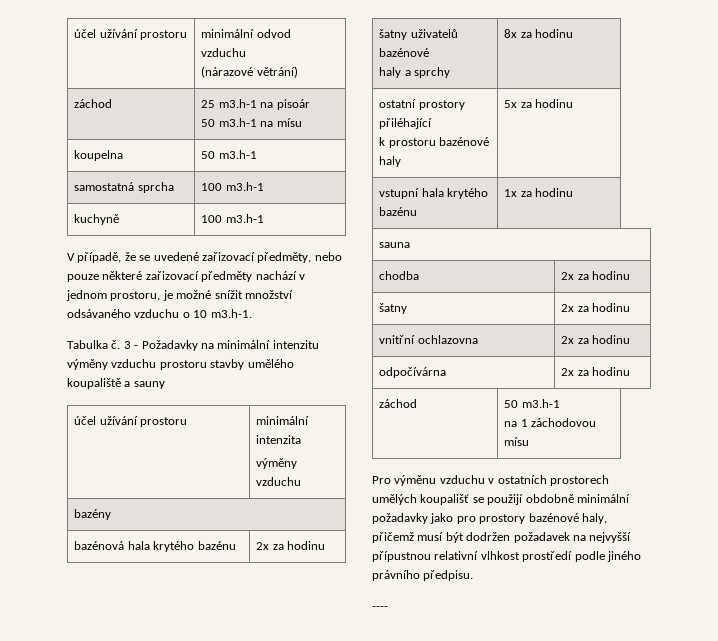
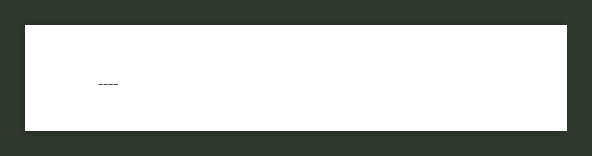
- účel užívání prostoru | minimální odvod vzduchu
- (nárazové větrání)
- záchod | 25 m3.h-1 na pisoár
- 50 m3.h-1 na mísu
- koupelna | 50 m3.h-1
- samostatná sprcha | 100 m3.h-1
- kuchyně | 100 m3.h-1
- V případě, že se uvedené zařizovací předměty, nebo pouze některé zařizovací předměty nachází v jednom prostoru, je možné snížit množství odsávaného vzduchu o 10 m3.h-1.
- Tabulka č. 3 - Požadavky na minimální intenzitu výměny vzduchu prostoru stavby umělého koupaliště a sauny
- účel užívání prostoru | minimální intenzita
- výměny vzduchu
- bazény
- bazénová hala krytého bazénu | 2x za hodinu
- šatny uživatelů bazénové
- haly a sprchy | 8x za hodinu
- ostatní prostory přiléhající
- k prostoru bazénové haly | 5x za hodinu
- vstupní hala krytého bazénu | 1x za hodinu
- sauna
- chodba | 2x za hodinu
- šatny | 2x za hodinu
- vnitřní ochlazovna | 2x za hodinu
- odpočívárna | 2x za hodinu
- záchod | 50 m3.h-1
- na 1 záchodovou mísu
- Pro výměnu vzduchu v ostatních prostorech umělých koupališť se použijí obdobně minimální požadavky jako pro prostory bazénové haly, přičemž musí být dodržen požadavek na nejvyšší přípustnou relativní vlhkost prostředí podle jiného právního předpisu.

